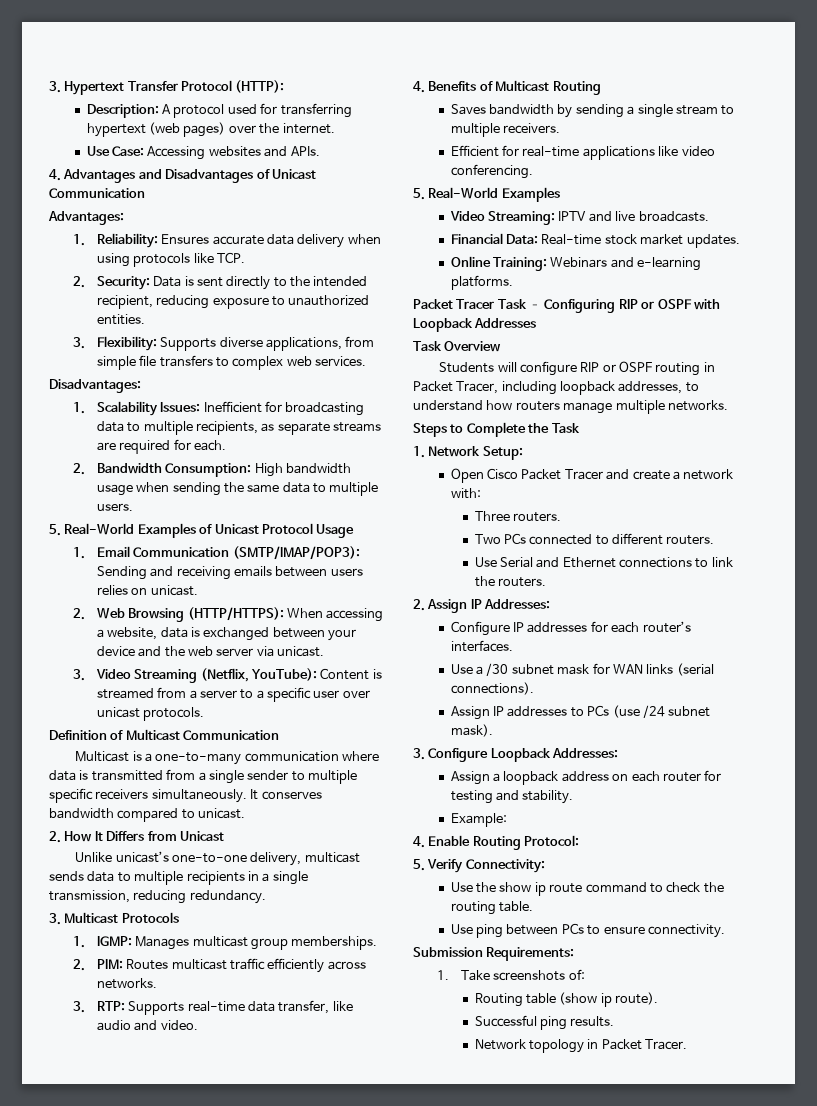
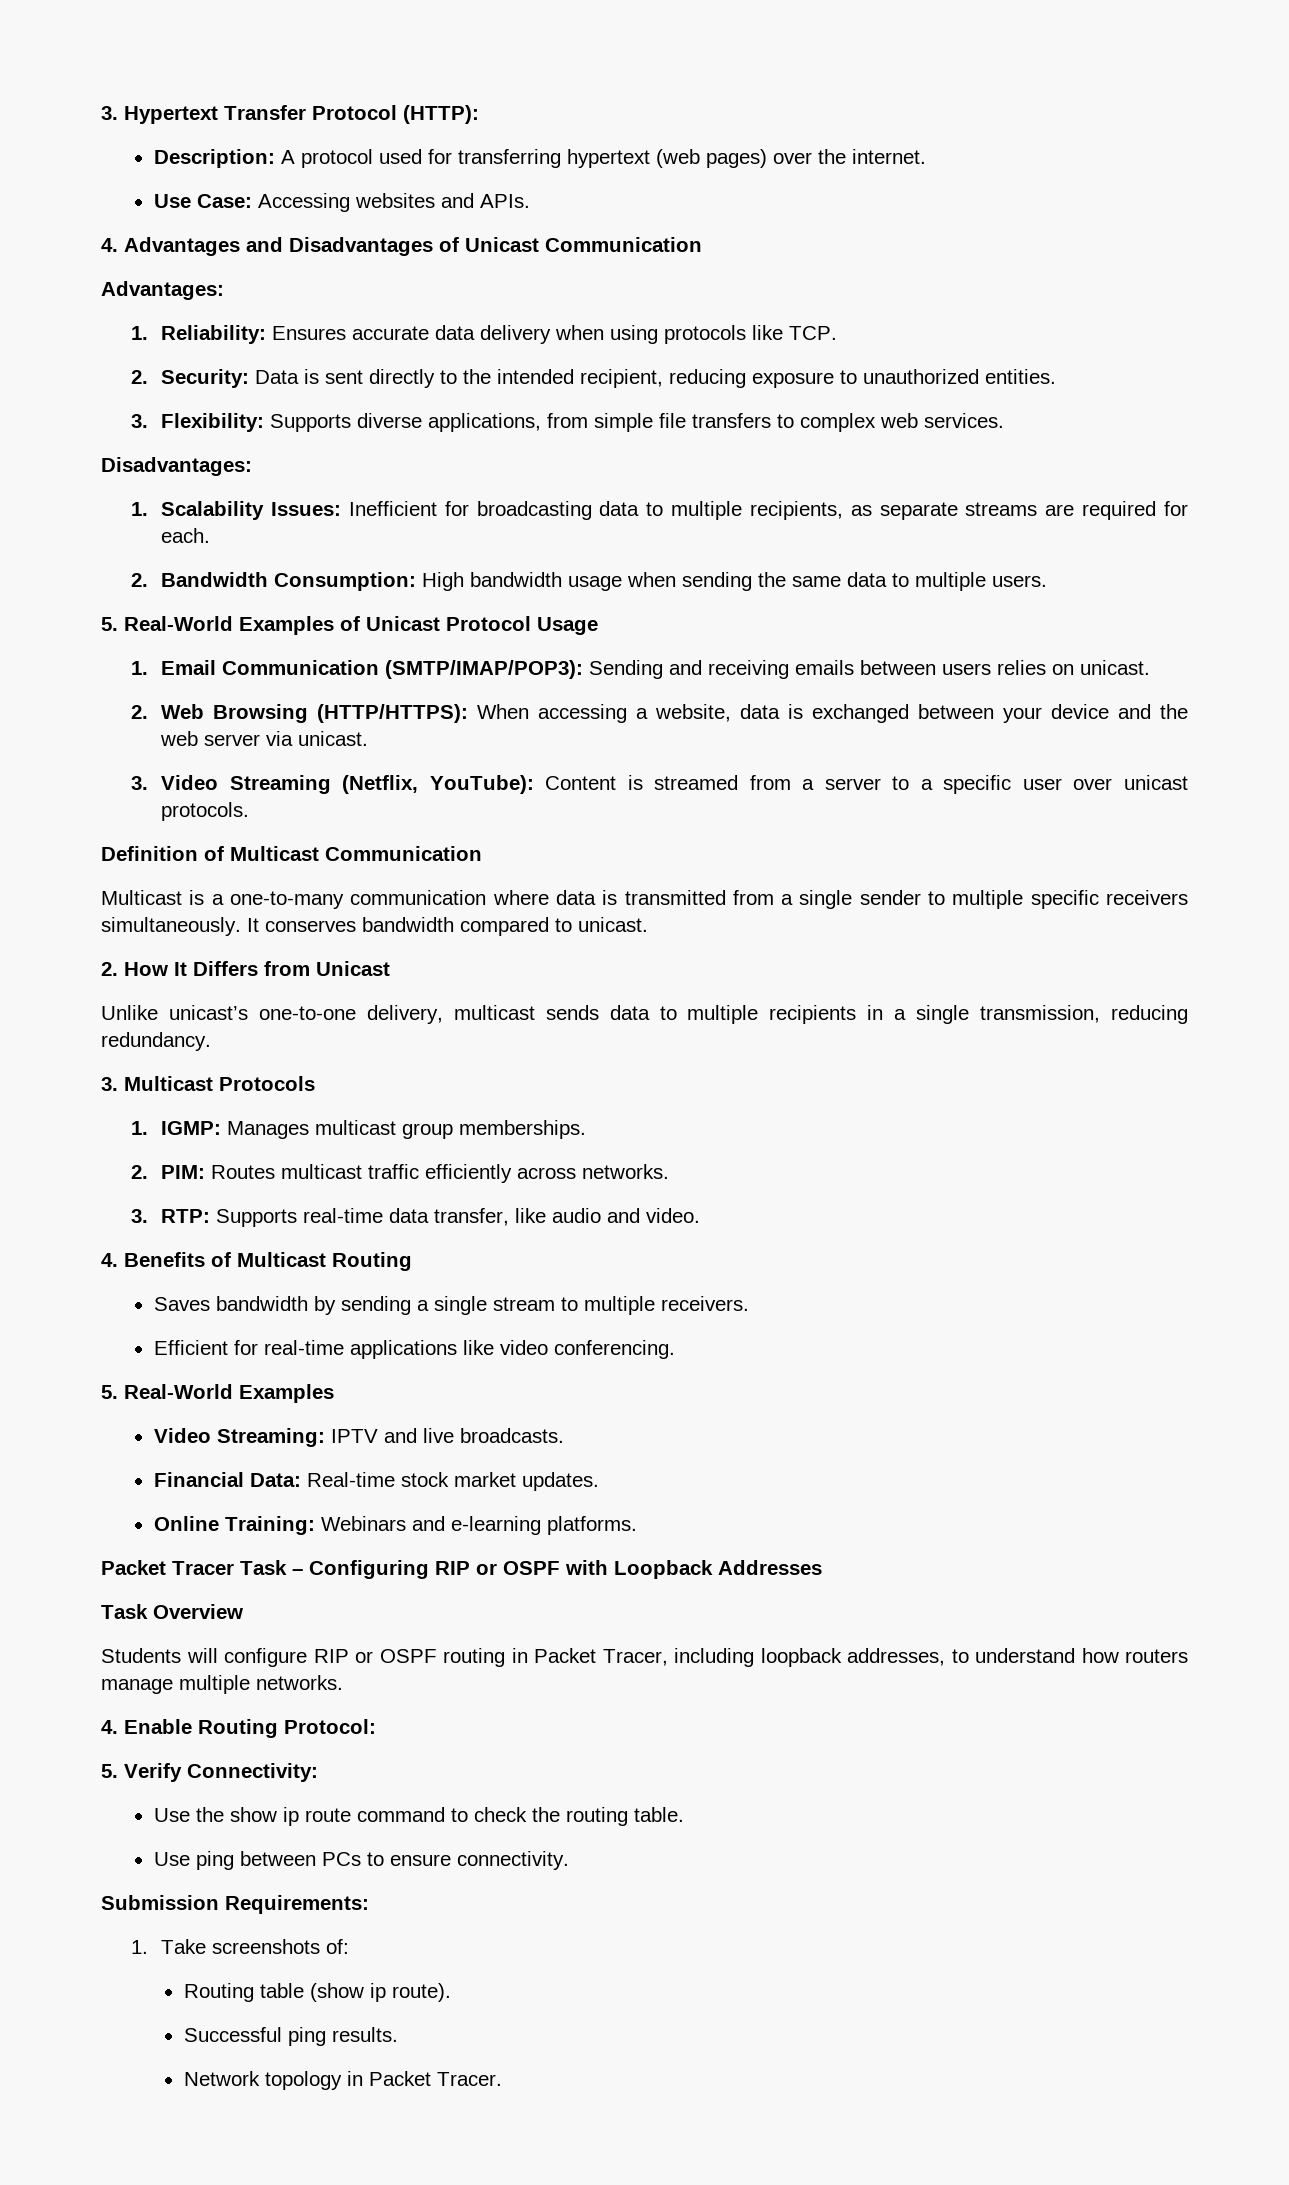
- Steps to Complete the Task
- 1. Network Setup:
- Open Cisco Packet Tracer and create a network with:
- Three routers.
- Two PCs connected to different routers.
- Use Serial and Ethernet connections to link the routers.
- 2. Assign IP Addresses:
- Configure IP addresses for each router’s interfaces.
- Use a /30 subnet mask for WAN links (serial connections).
- Assign IP addresses to PCs (use /24 subnet mask).
- 3. Configure Loopback Addresses:
- Assign a loopback address on each router for testing and stability.
- Example:

